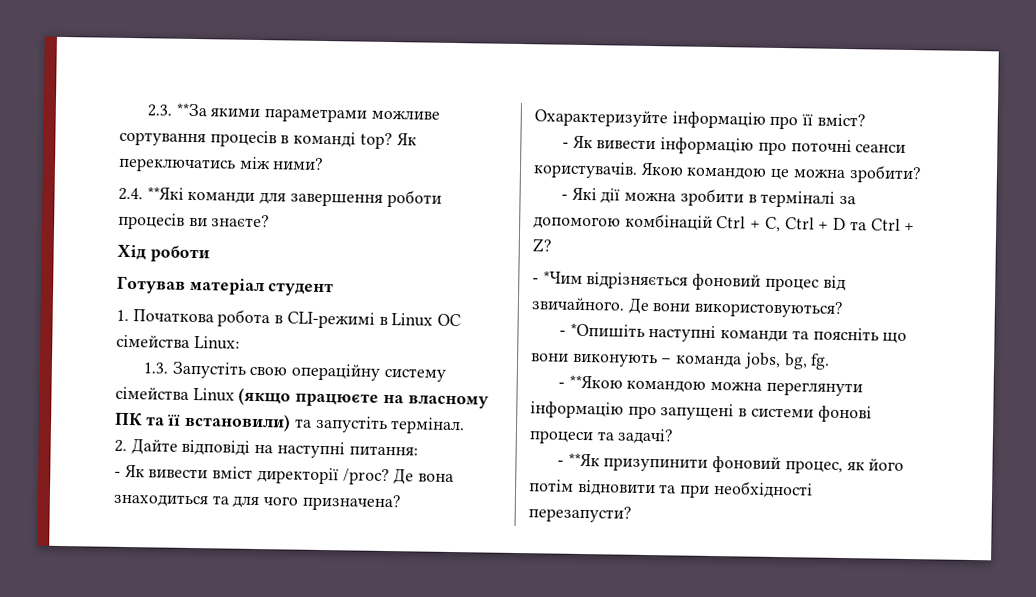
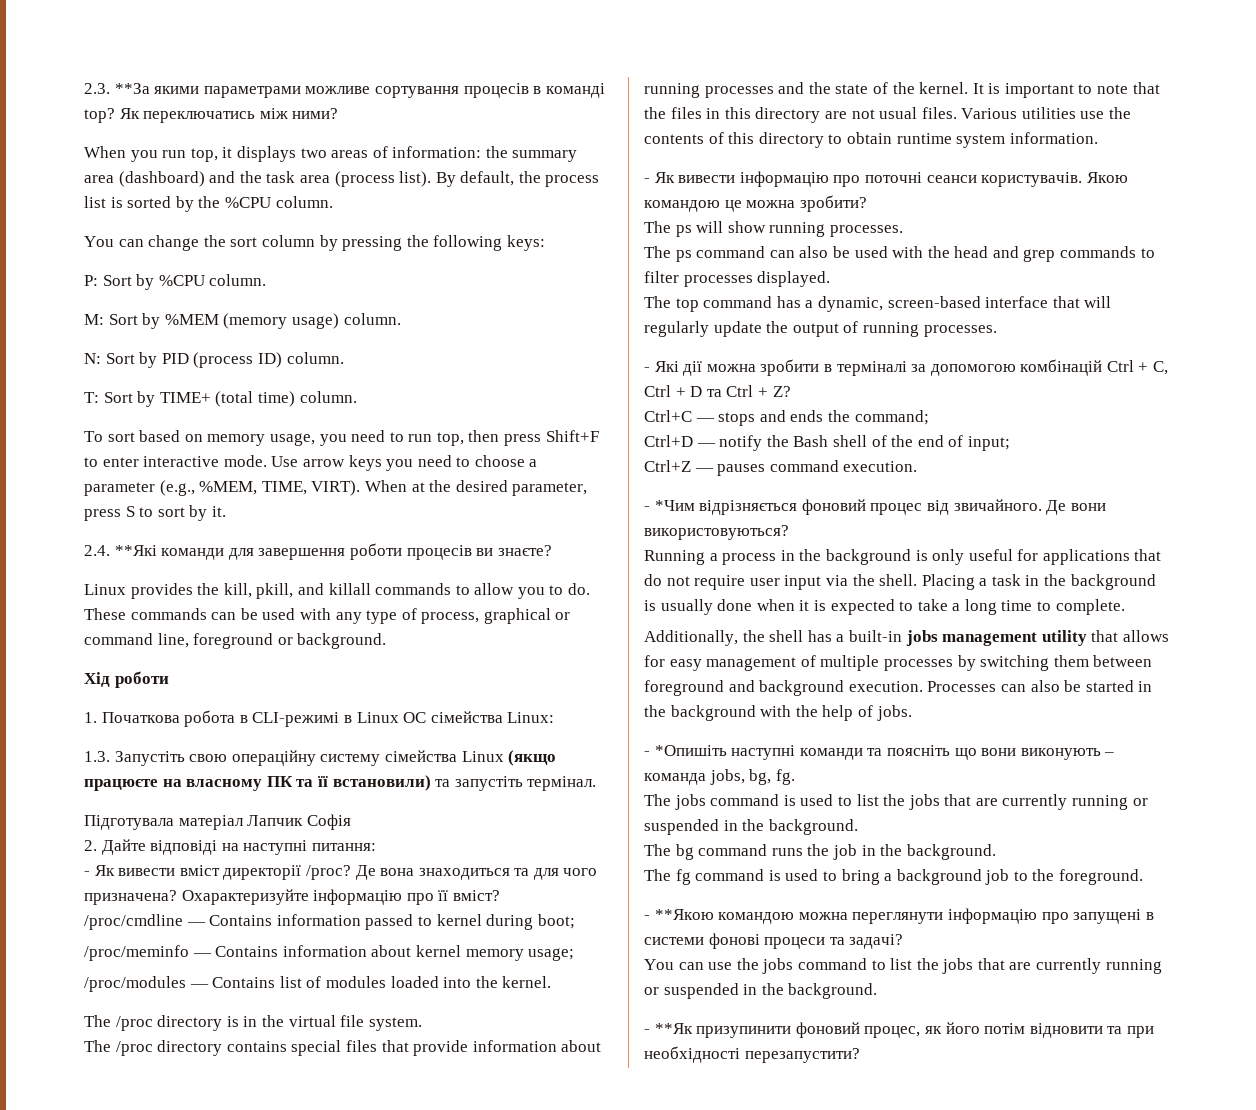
+ When you run top, it displays two areas of information: the summary area (dashboard) and the task area (process list). By default, the process list is sorted by the %CPU column.
+ You can change the sort column by pressing the following keys:
+ P: Sort by %CPU column.
+ M: Sort by %MEM (memory usage) column.
+ N: Sort by PID (process ID) column.
+ T: Sort by TIME+ (total time) column.
+ To sort based on memory usage, you need to run top, then press Shift+F to enter interactive mode. Use arrow keys you need to choose a parameter (e.g., %MEM, TIME, VIRT). When at the desired parameter, press S to sort by it.
+ Linux provides the kill, pkill, and killall commands to allow you to do. These commands can be used with any type of process, graphical or command line, foreground or background.
- Готував матеріал студент
+ Підготувала матеріал Лапчик Софія
+ /proc/cmdline — Contains information passed to kernel during boot;
+ /proc/meminfo — Contains information about kernel memory usage;
+ /proc/modules — Contains list of modules loaded into the kernel.
+ The /proc directory is in the virtual file system.
+ The /proc directory contains special files that provide information about running processes and the state of the kernel. It is important to note that the files in this directory are not usual files. Various utilities use the contents of this directory to obtain runtime system information.
+ The ps will show running processes.
+ The ps command can also be used with the head and grep commands to filter processes displayed.
+ The top command has a dynamic, screen-based interface that will regularly update the output of running processes.
+ Ctrl+C — stops and ends the command;
+ Ctrl+D — notify the Bash shell of the end of input;
+ Ctrl+Z — pauses command execution.
+ Running a process in the background is only useful for applications that do not require user input via the shell. Placing a task in the background is usually done when it is expected to take a long time to complete.
+ Additionally, the shell has a built-in jobs management utility that allows for easy management of multiple processes by switching them between foreground and background execution. Processes can also be started in the background with the help of jobs.
+ The jobs command is used to list the jobs that are currently running or suspended in the background.
+ The bg command runs the job in the background.
+ The fg command is used to bring a background job to the foreground.
+ You can use the jobs command to list the jobs that are currently running or suspended in the background.
- - **Як призупинити фоновий процес, як його потім відновити та при необхідності перезапусти?
+ - **Як призупинити фоновий процес, як його потім відновити та при необхідності перезапустити?

